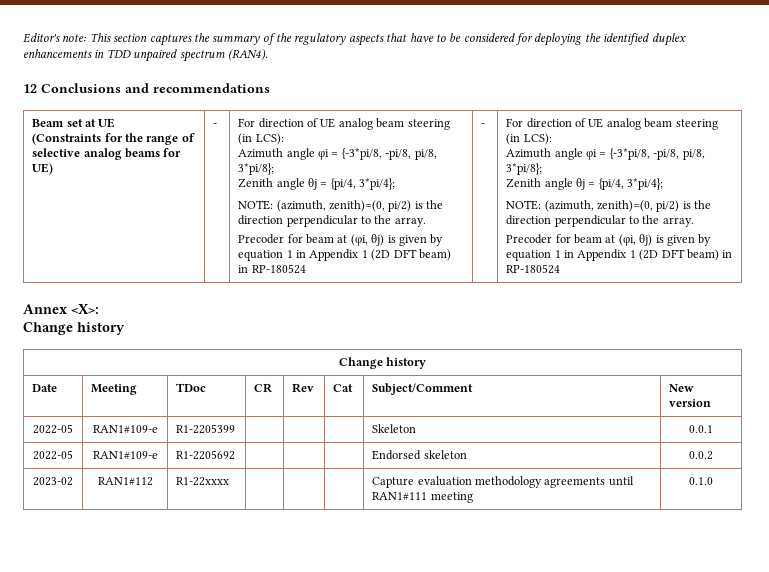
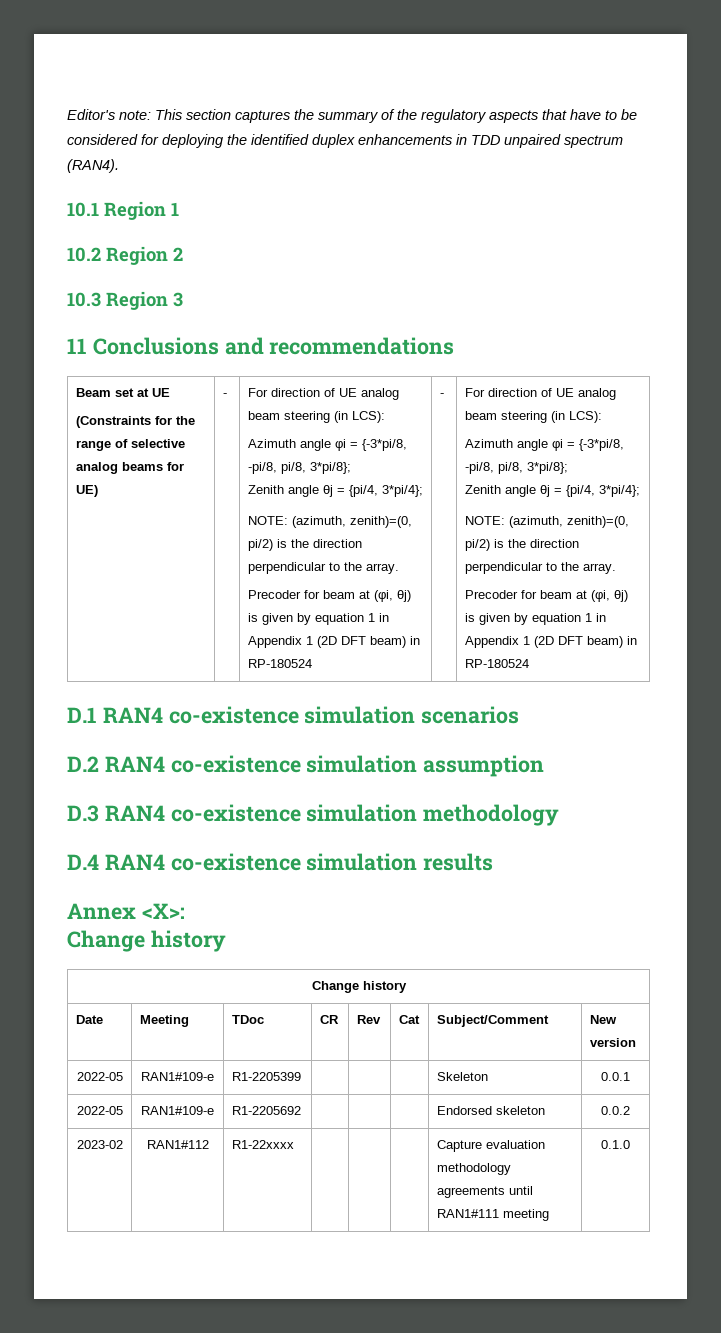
- 12 Conclusions and recommendations
+ 10.1 Region 1
+ 10.2 Region 2
+ 10.3 Region 3
+ 11 Conclusions and recommendations
+ D.1 RAN4 co-existence simulation scenarios
+ D.2 RAN4 co-existence simulation assumption
+ D.3 RAN4 co-existence simulation methodology
+ D.4 RAN4 co-existence simulation results

